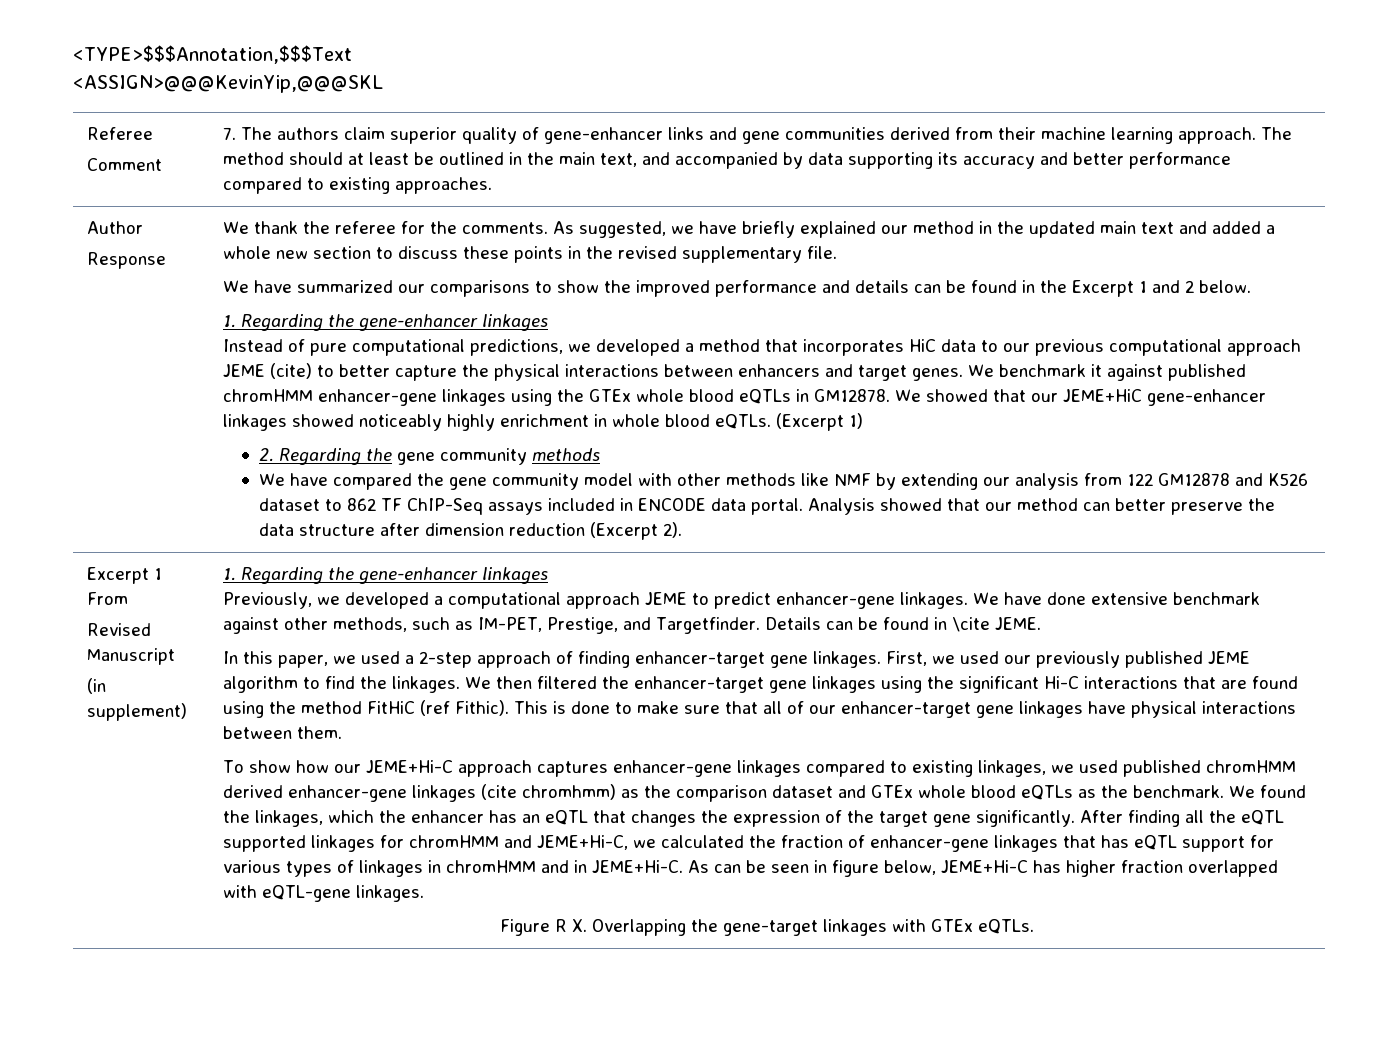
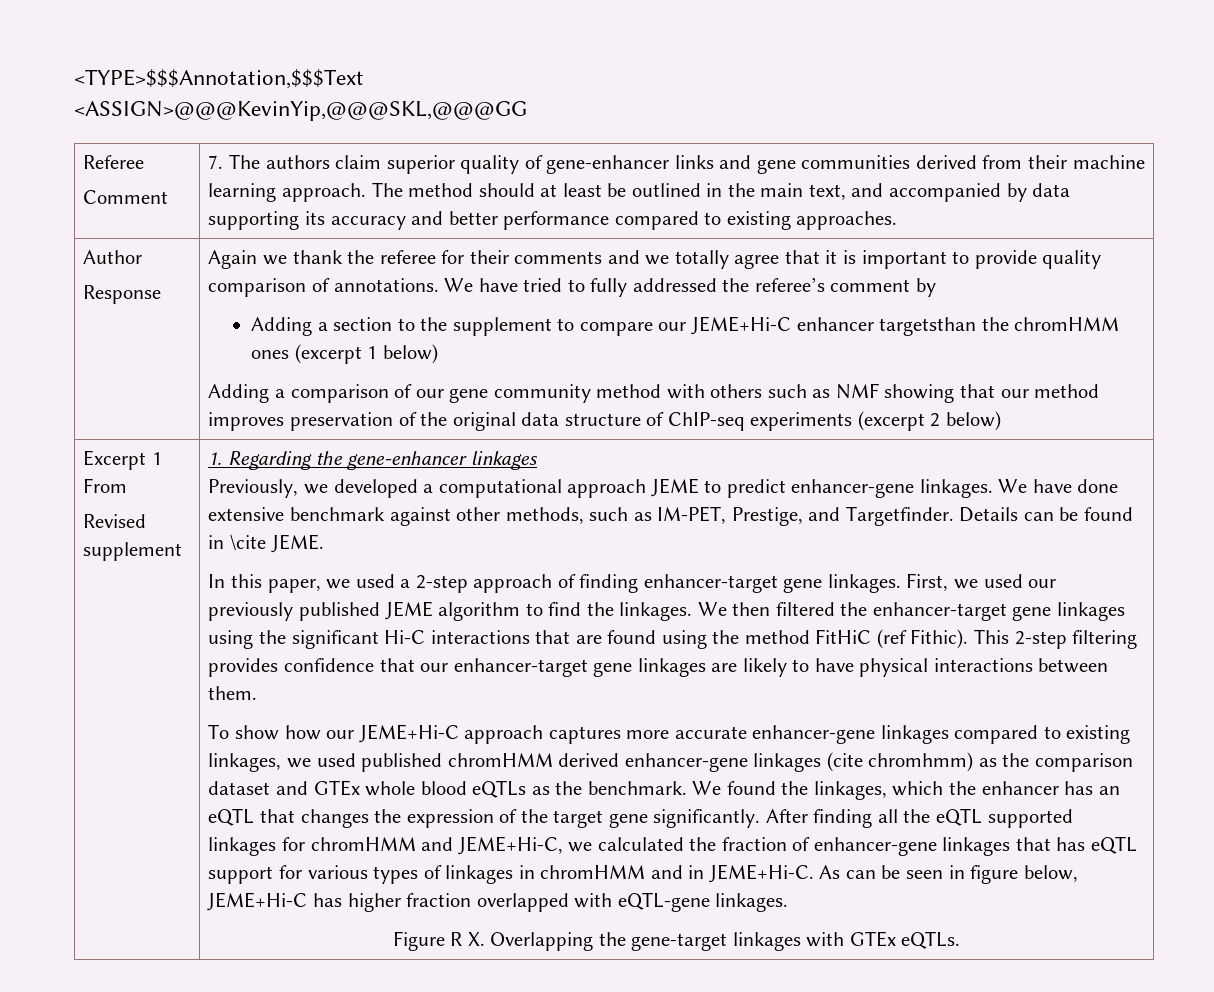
- <ASSIGN>@@@KevinYip,@@@SKL
+ <ASSIGN>@@@KevinYip,@@@SKL,@@@GG
- We thank the referee for the comments. As suggested, we have briefly explained our method in the updated main text and added a whole new section to discuss these points in the revised supplementary file.
- We have summarized our comparisons to show the improved performance and details can be found in the Excerpt 1 and 2 below.
- 1. Regarding the gene-enhancer linkages
- Instead of pure computational predictions, we developed a method that incorporates HiC data to our previous computational approach JEME (cite) to better capture the physical interactions between enhancers and target genes. We benchmark it against published chromHMM enhancer-gene linkages using the GTEx whole blood eQTLs in GM12878. We showed that our JEME+HiC gene-enhancer linkages showed noticeably highly enrichment in whole blood eQTLs. (Excerpt 1)
- 2. Regarding the gene community methods
- We have compared the gene community model with other methods like NMF by extending our analysis from 122 GM12878 and K526 dataset to 862 TF ChIP-Seq assays included in ENCODE data portal. Analysis showed that our method can better preserve the data structure after dimension reduction (Excerpt 2).
+ Again we thank the referee for their comments and we totally agree that it is important to provide quality comparison of annotations. We have tried to fully addressed the referee’s comment by
+ Adding a section to the supplement to compare our JEME+Hi-C enhancer targetsthan the chromHMM ones (excerpt 1 below)
+ Adding a comparison of our gene community method with others such as NMF showing that our method improves preservation of the original data structure of ChIP-seq experiments (excerpt 2 below)
- Revised Manuscript
- (in supplement)
+ Revised supplement
- This is done to make sure that all of our enhancer-target gene linkages have physical interactions between them.
+ This 2-step filtering provides confidence that our enhancer-target gene linkages are likely to have physical interactions between them.
- To show how our JEME+Hi-C approach captures enhancer-gene linkages compared to existing linkages, we used published chromHMM derived enhancer-gene linkages (cite chromhmm) as the comparison dataset and GTEx whole blood eQTLs as the benchmark.
+ To show how our JEME+Hi-C approach captures more accurate enhancer-gene linkages compared to existing linkages, we used published chromHMM derived enhancer-gene linkages (cite chromhmm) as the comparison dataset and GTEx whole blood eQTLs as the benchmark.

